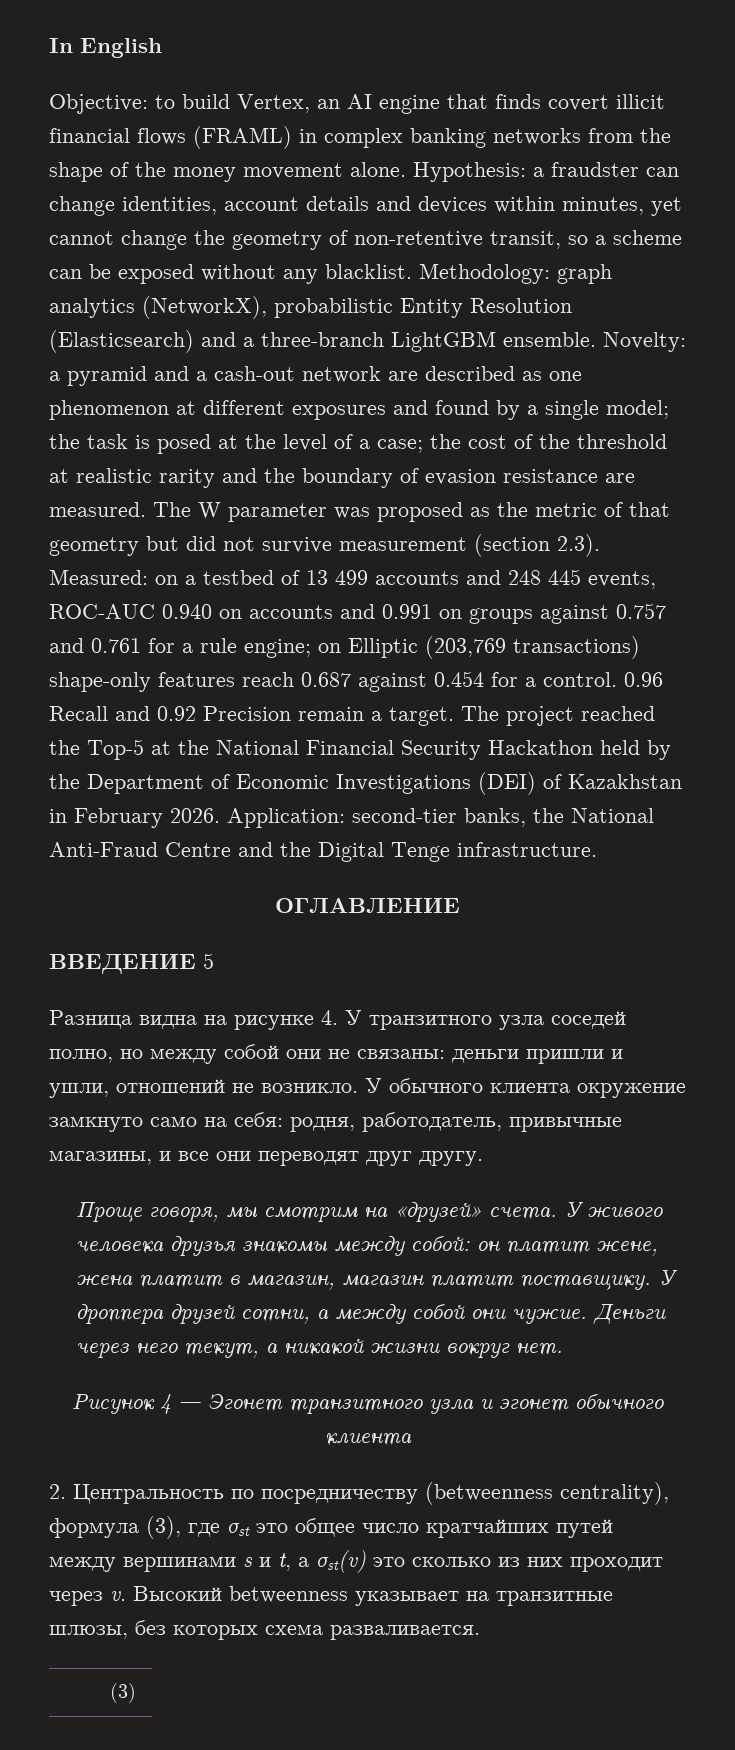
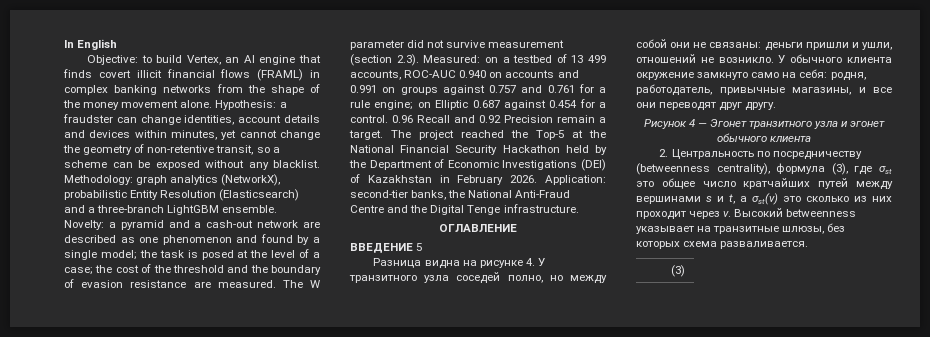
- Novelty: a pyramid and a cash-out network are described as one phenomenon at different exposures and found by a single model; the task is posed at the level of a case; the cost of the threshold at realistic rarity and the boundary of evasion resistance are measured.
+ Novelty: a pyramid and a cash-out network are described as one phenomenon and found by a single model; the task is posed at the level of a case; the cost of the threshold and the boundary of evasion resistance are measured.
- The W parameter was proposed as the metric of that geometry but did not survive measurement (section 2.3). Measured: on a testbed of 13 499 accounts and 248 445 events, ROC-AUC 0.940 on accounts and 0.991 on groups against 0.757 and 0.761 for a rule engine; on Elliptic (203,769 transactions) shape-only features reach 0.687 against 0.454 for a control.
+ The W parameter did not survive measurement (section 2.3). Measured: on a testbed of 13 499 accounts, ROC-AUC 0.940 on accounts and 0.991 on groups against 0.757 and 0.761 for a rule engine; on Elliptic 0.687 against 0.454 for a control.
- Проще говоря, мы смотрим на «друзей» счета. У живого человека друзья знакомы между собой: он платит жене, жена платит в магазин, магазин платит поставщику. У дроппера друзей сотни, а между собой они чужие. Деньги через него текут, а никакой жизни вокруг нет.

